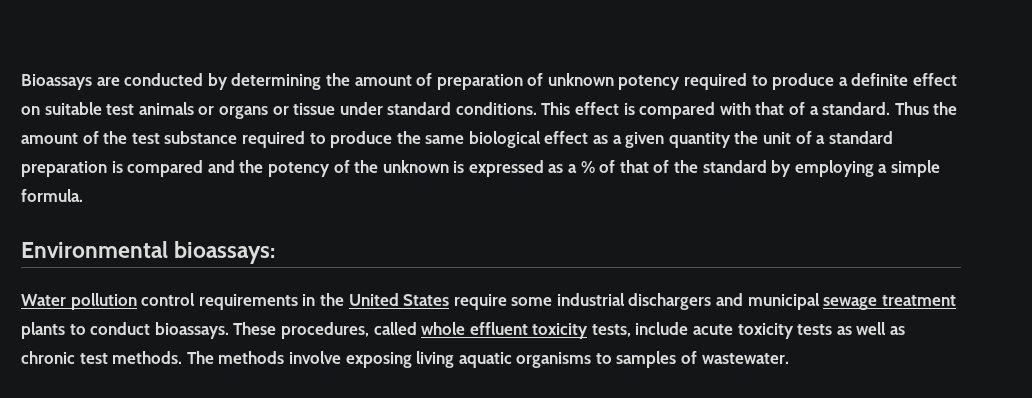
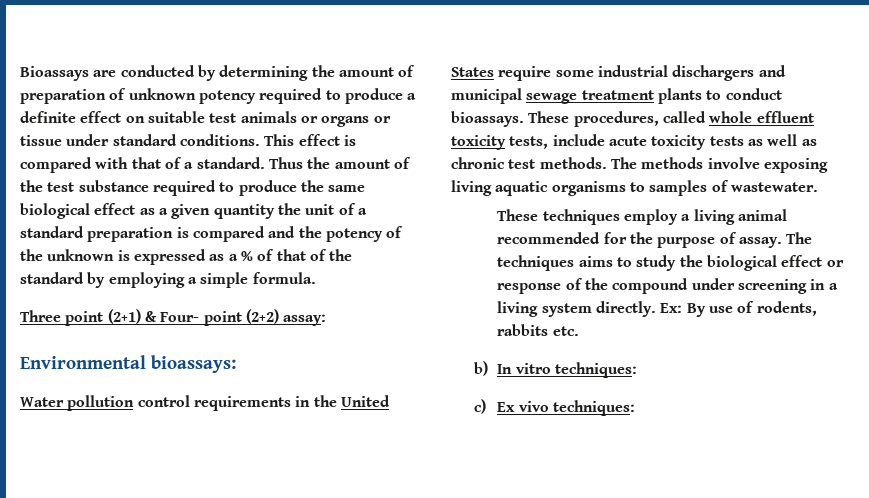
+ Three point (2+1) & Four- point (2+2) assay:
+ These techniques employ a living animal recommended for the purpose of assay. The techniques aims to study the biological effect or response of the compound under screening in a living system directly. Ex: By use of rodents, rabbits etc.
+ b) In vitro techniques:
+ c) Ex vivo techniques:

